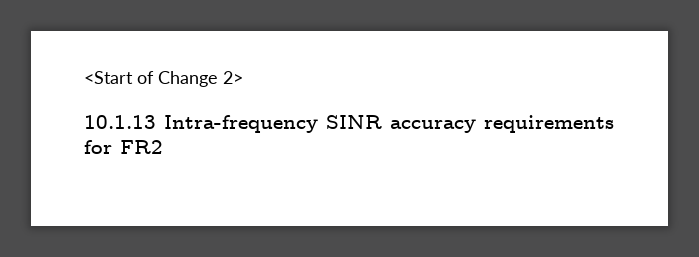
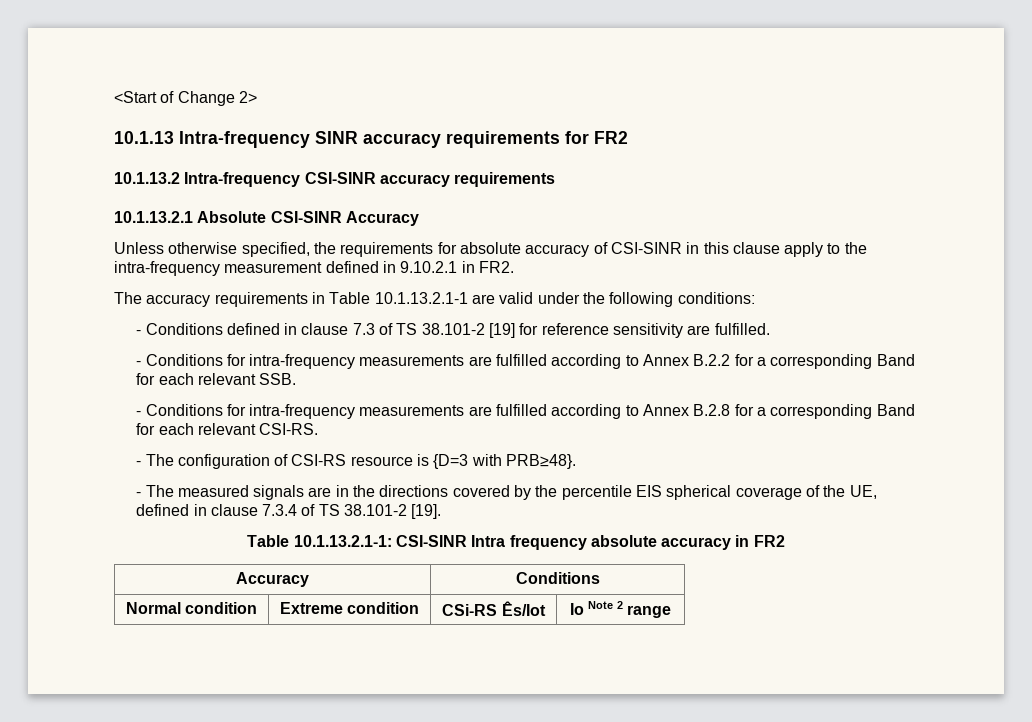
+ 10.1.13.2 Intra-frequency CSI-SINR accuracy requirements
+ 10.1.13.2.1 Absolute CSI-SINR Accuracy
+ Unless otherwise specified, the requirements for absolute accuracy of CSI-SINR in this clause apply to the intra-frequency measurement defined in 9.10.2.1 in FR2.
+ The accuracy requirements in Table 10.1.13.2.1-1 are valid under the following conditions:
+ - Conditions defined in clause 7.3 of TS 38.101-2 [19] for reference sensitivity are fulfilled.
+ - Conditions for intra-frequency measurements are fulfilled according to Annex B.2.2 for a corresponding Band for each relevant SSB.
+ - Conditions for intra-frequency measurements are fulfilled according to Annex B.2.8 for a corresponding Band for each relevant CSI-RS.
+ - The configuration of CSI-RS resource is {D=3 with PRB≥48}.
+ - The measured signals are in the directions covered by the percentile EIS spherical coverage of the UE, defined in clause 7.3.4 of TS 38.101-2 [19].
+ Table 10.1.13.2.1-1: CSI-SINR Intra frequency absolute accuracy in FR2
+ Accuracy | Conditions
+ Normal condition | Extreme condition | CSi-RS Ês/Iot | Io Note 2 range

